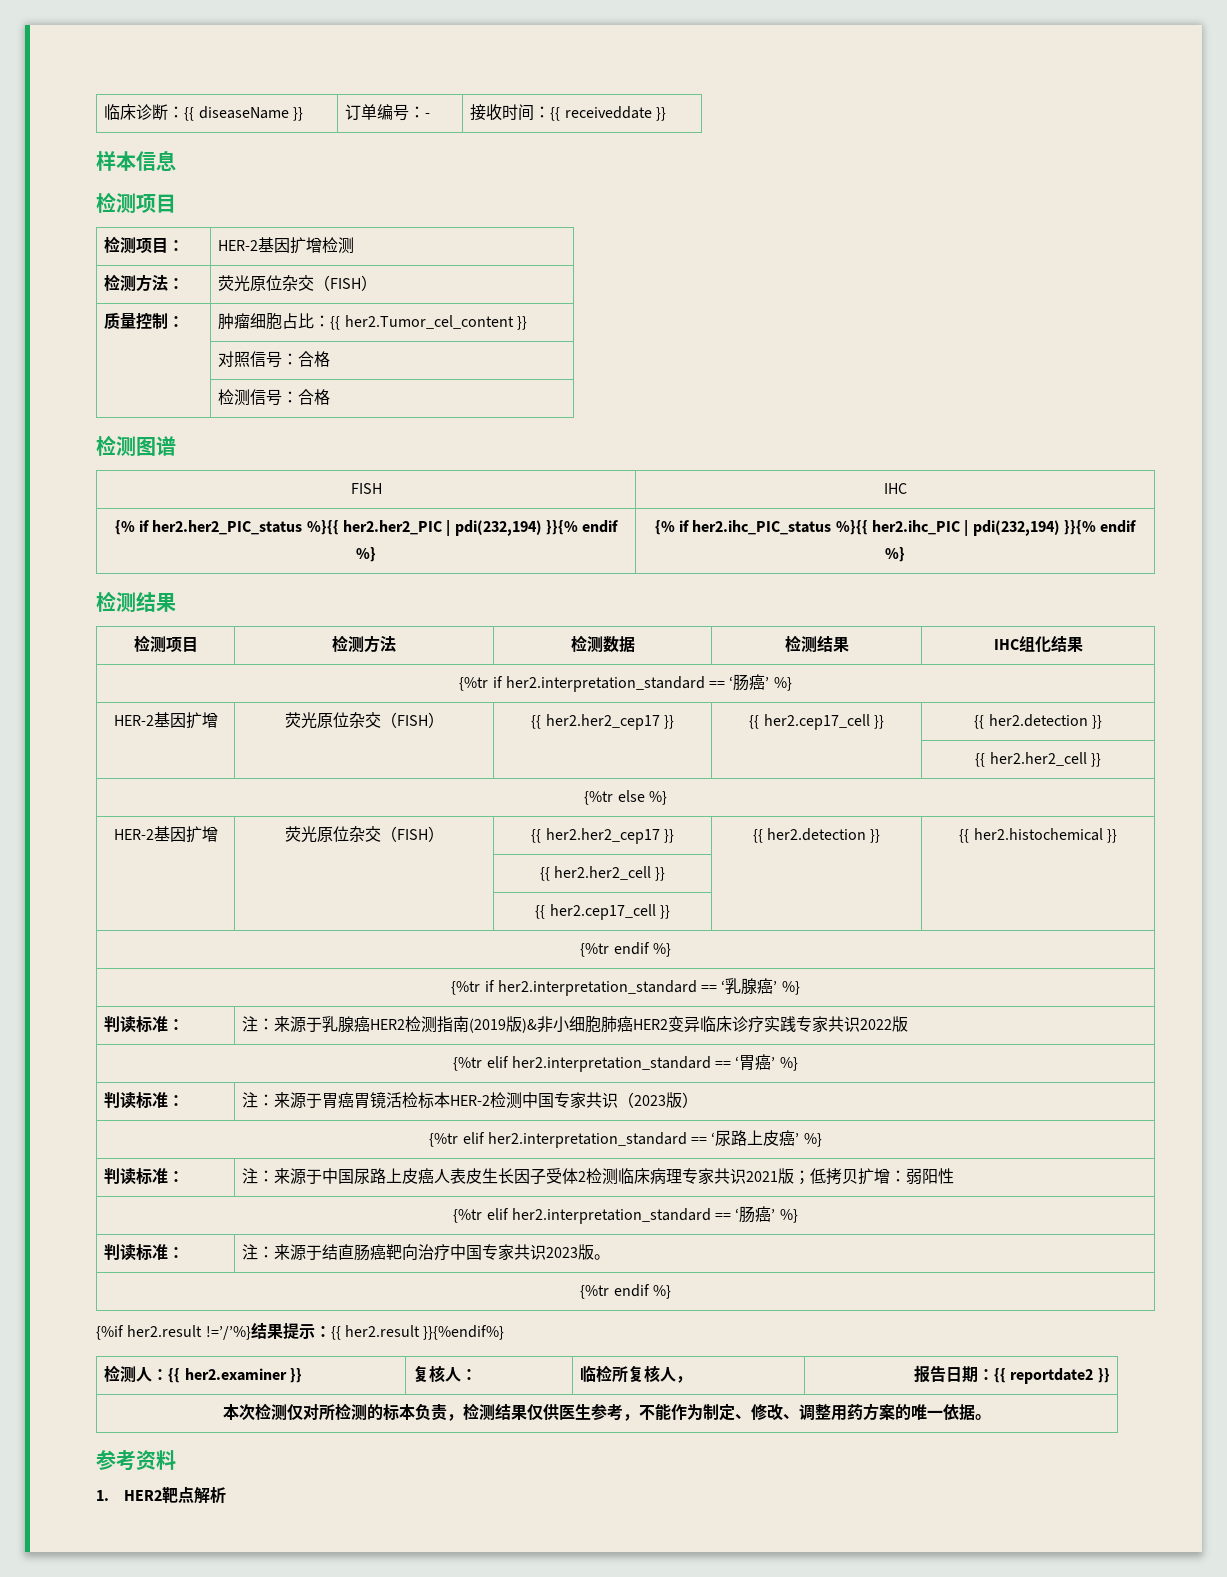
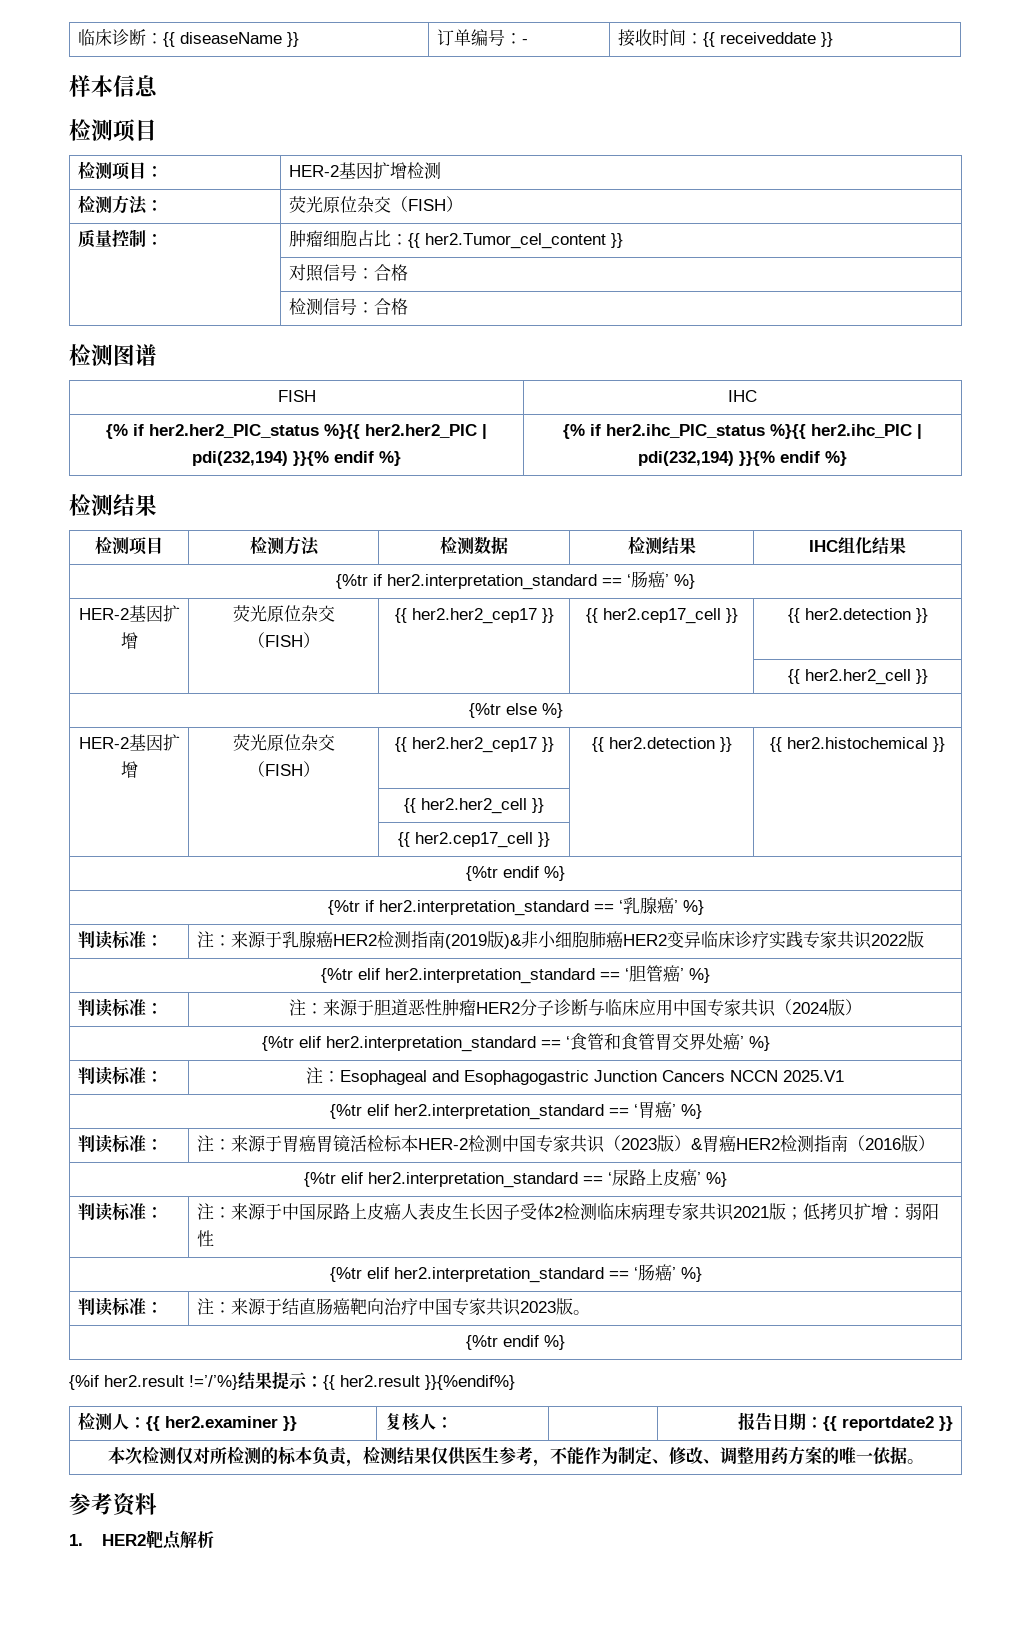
+ {%tr elif her2.interpretation_standard == ‘胆管癌’ %}
+ 判读标准： | 注：来源于胆道恶性肿瘤HER2分子诊断与临床应用中国专家共识（2024版）
+ {%tr elif her2.interpretation_standard == ‘食管和食管胃交界处癌’ %}
+ 判读标准： | 注：Esophageal and Esophagogastric Junction Cancers NCCN 2025.V1
- 判读标准： | 注：来源于胃癌胃镜活检标本HER-2检测中国专家共识（2023版）
+ 判读标准： | 注：来源于胃癌胃镜活检标本HER-2检测中国专家共识（2023版）&胃癌HER2检测指南（2016版）
- 检测人：{{ her2.examiner }} | 复核人： | 临检所复核人， | 报告日期：{{ reportdate2 }}
+ 检测人：{{ her2.examiner }} | 复核人： | | 报告日期：{{ reportdate2 }}

